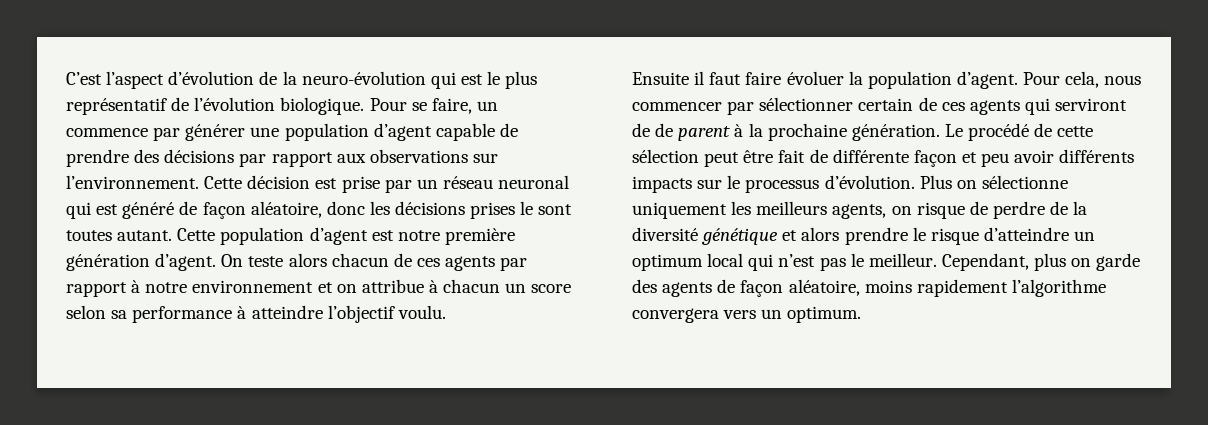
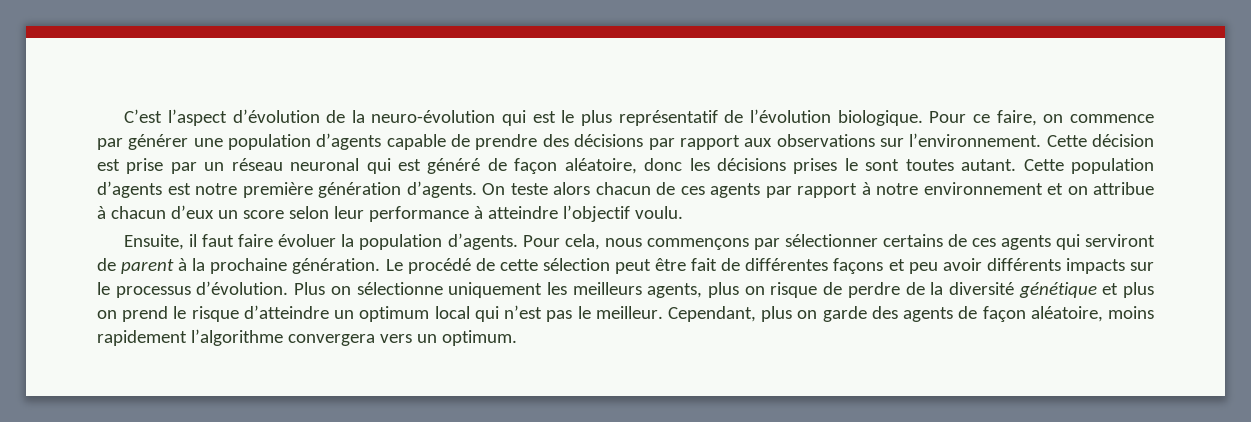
- Pour se faire, un commence par générer une population d’agent capable de prendre des décisions par rapport aux observations sur l’environnement.
+ Pour ce faire, on commence par générer une population d’agents capable de prendre des décisions par rapport aux observations sur l’environnement.
- Cette population d’agent est notre première génération d’agent.
+ Cette population d’agents est notre première génération d’agents.
- On teste alors chacun de ces agents par rapport à notre environnement et on attribue à chacun un score selon sa performance à atteindre l’objectif voulu.
+ On teste alors chacun de ces agents par rapport à notre environnement et on attribue à chacun d’eux un score selon leur performance à atteindre l’objectif voulu.
- Ensuite il faut faire évoluer la population d’agent.
+ Ensuite, il faut faire évoluer la population d’agents.
- Pour cela, nous commencer par sélectionner certain de ces agents qui serviront de de parent à la prochaine génération.
+ Pour cela, nous commençons par sélectionner certains de ces agents qui serviront de parent à la prochaine génération.
- Le procédé de cette sélection peut être fait de différente façon et peu avoir différents impacts sur le processus d’évolution.
+ Le procédé de cette sélection peut être fait de différentes façons et peu avoir différents impacts sur le processus d’évolution.
- Plus on sélectionne uniquement les meilleurs agents, on risque de perdre de la diversité génétique et alors prendre le risque d’atteindre un optimum local qui n’est pas le meilleur.
+ Plus on sélectionne uniquement les meilleurs agents, plus on risque de perdre de la diversité génétique et plus on prend le risque d’atteindre un optimum local qui n’est pas le meilleur.

